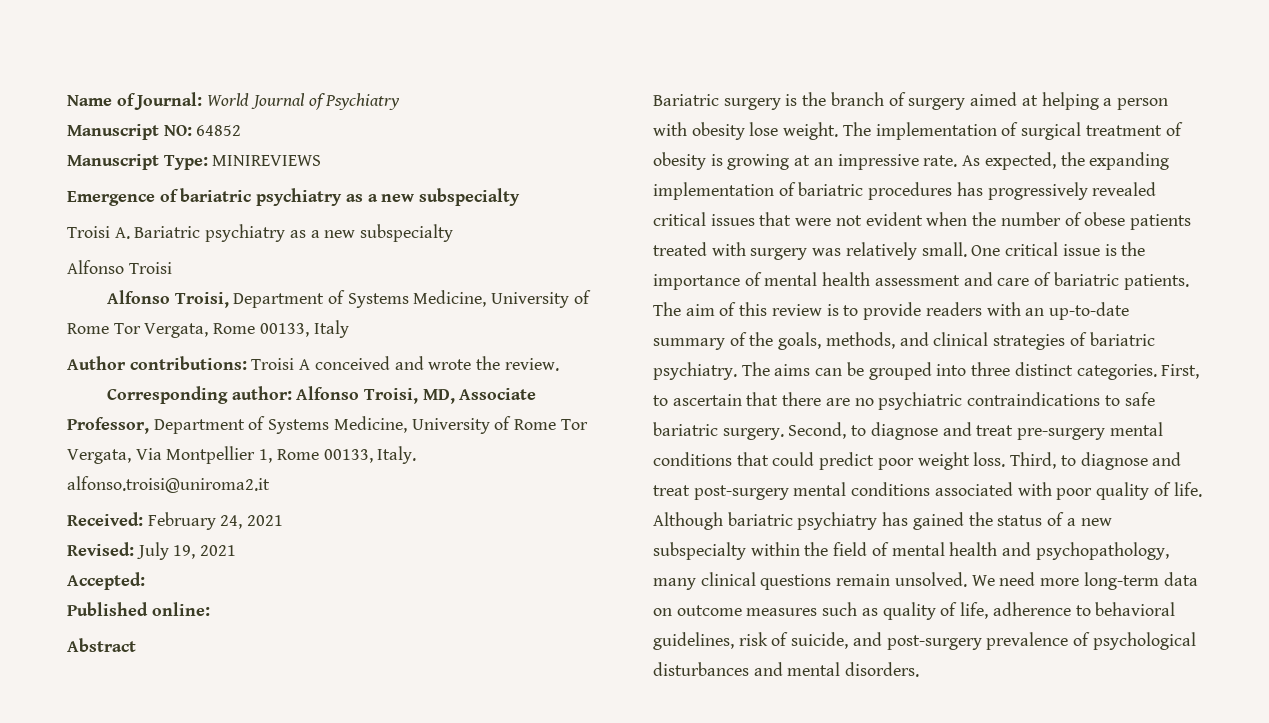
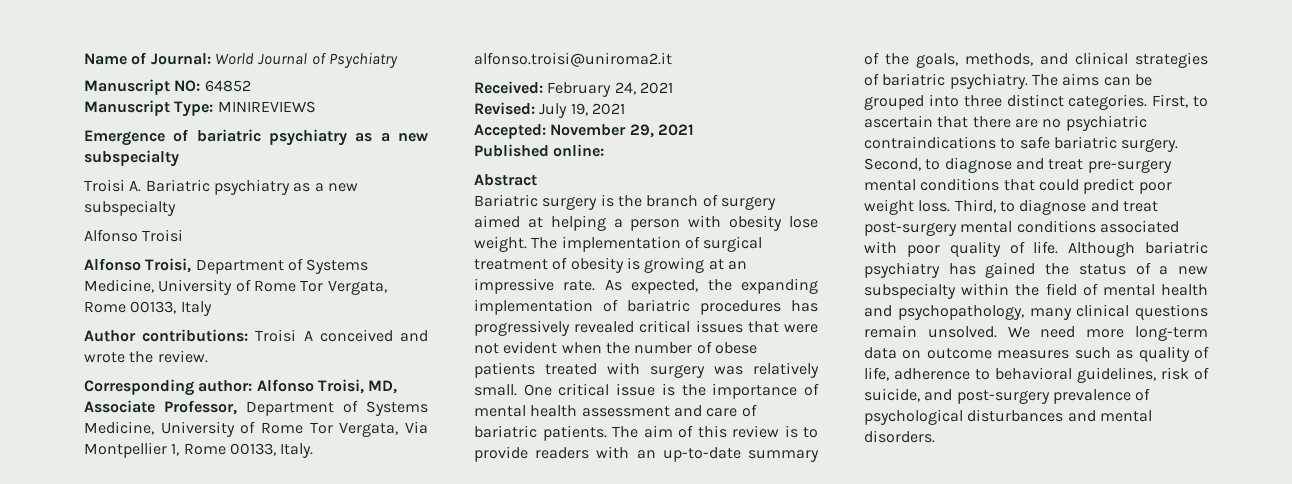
- Accepted:
+ Accepted: November 29, 2021

